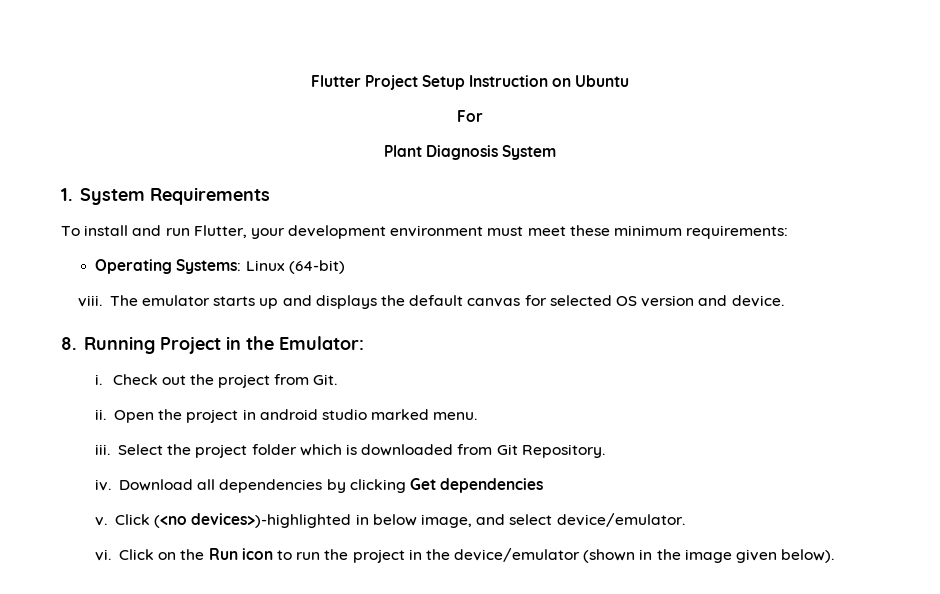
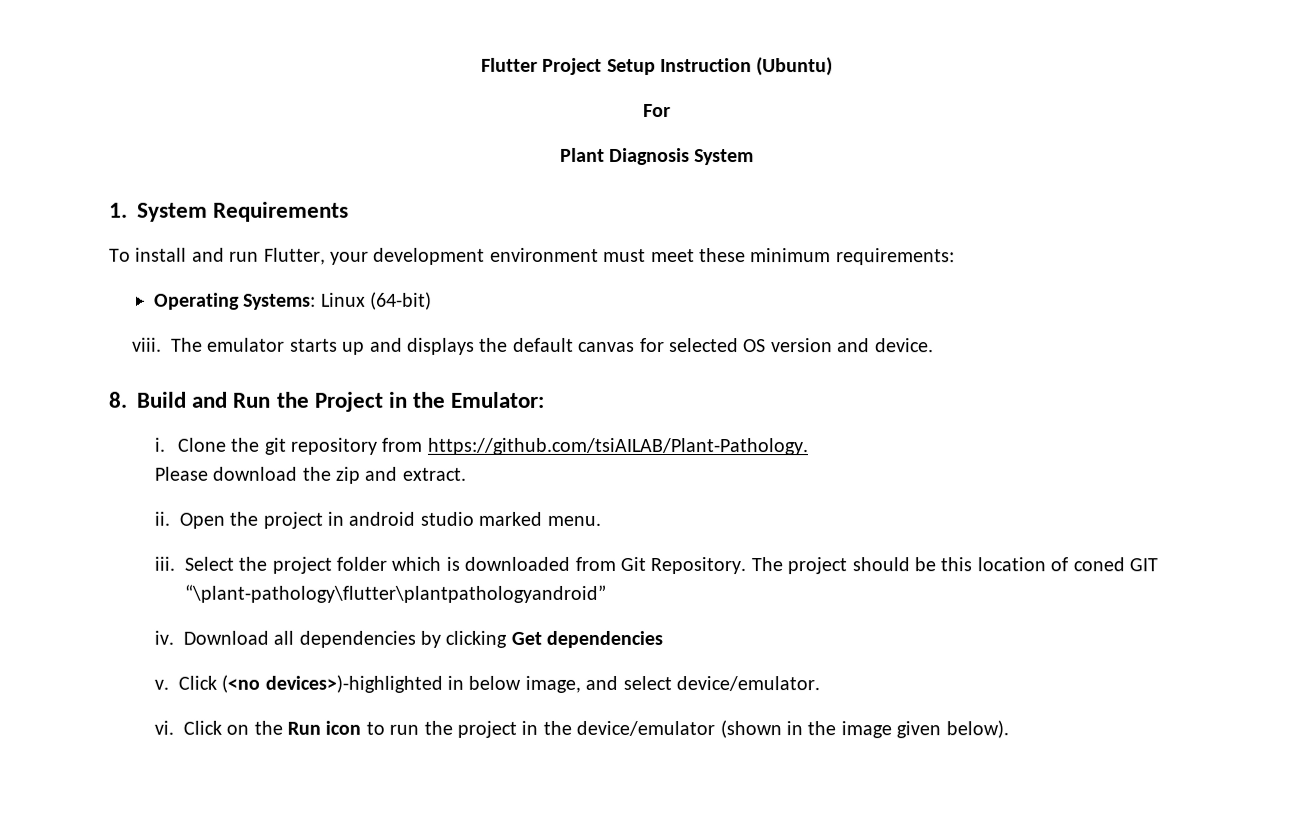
- Flutter Project Setup Instruction on Ubuntu
+ Flutter Project Setup Instruction (Ubuntu)
- 8. Running Project in the Emulator:
+ 8. Build and Run the Project in the Emulator:
- Check out the project from Git.
+ Clone the git repository from https://github.com/tsiAILAB/Plant-Pathology.
+ Please download the zip and extract.
+ The project should be this location of coned GIT “\plant-pathology\flutter\plantpathologyandroid”

